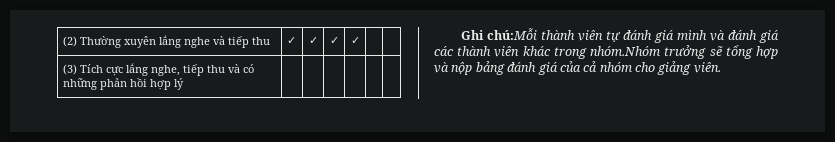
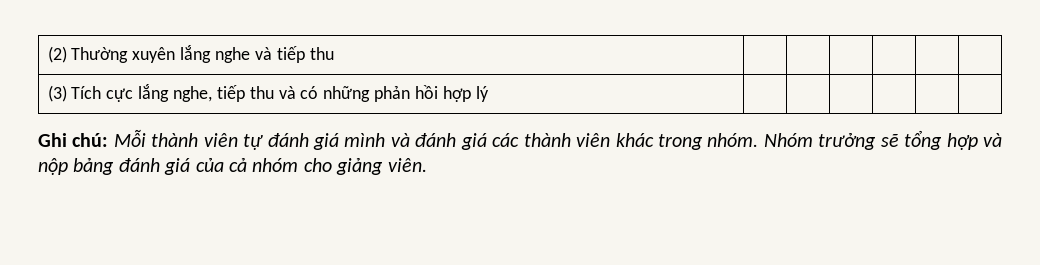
- (2) Thường xuyên lắng nghe và tiếp thu | ✓ | ✓ | ✓ | ✓ | |
+ (2) Thường xuyên lắng nghe và tiếp thu | | | | | |
- Ghi chú:Mỗi thành viên tự đánh giá mình và đánh giá các thành viên khác trong nhóm.Nhóm trưởng sẽ tổng hợp và nộp bảng đánh giá của cả nhóm cho giảng viên.
+ Ghi chú: Mỗi thành viên tự đánh giá mình và đánh giá các thành viên khác trong nhóm. Nhóm trưởng sẽ tổng hợp và nộp bảng đánh giá của cả nhóm cho giảng viên.

